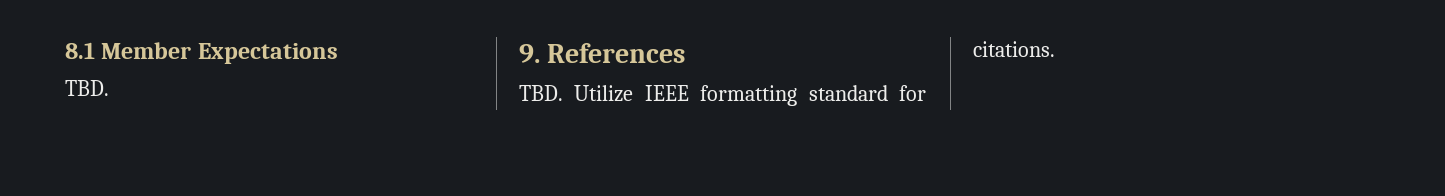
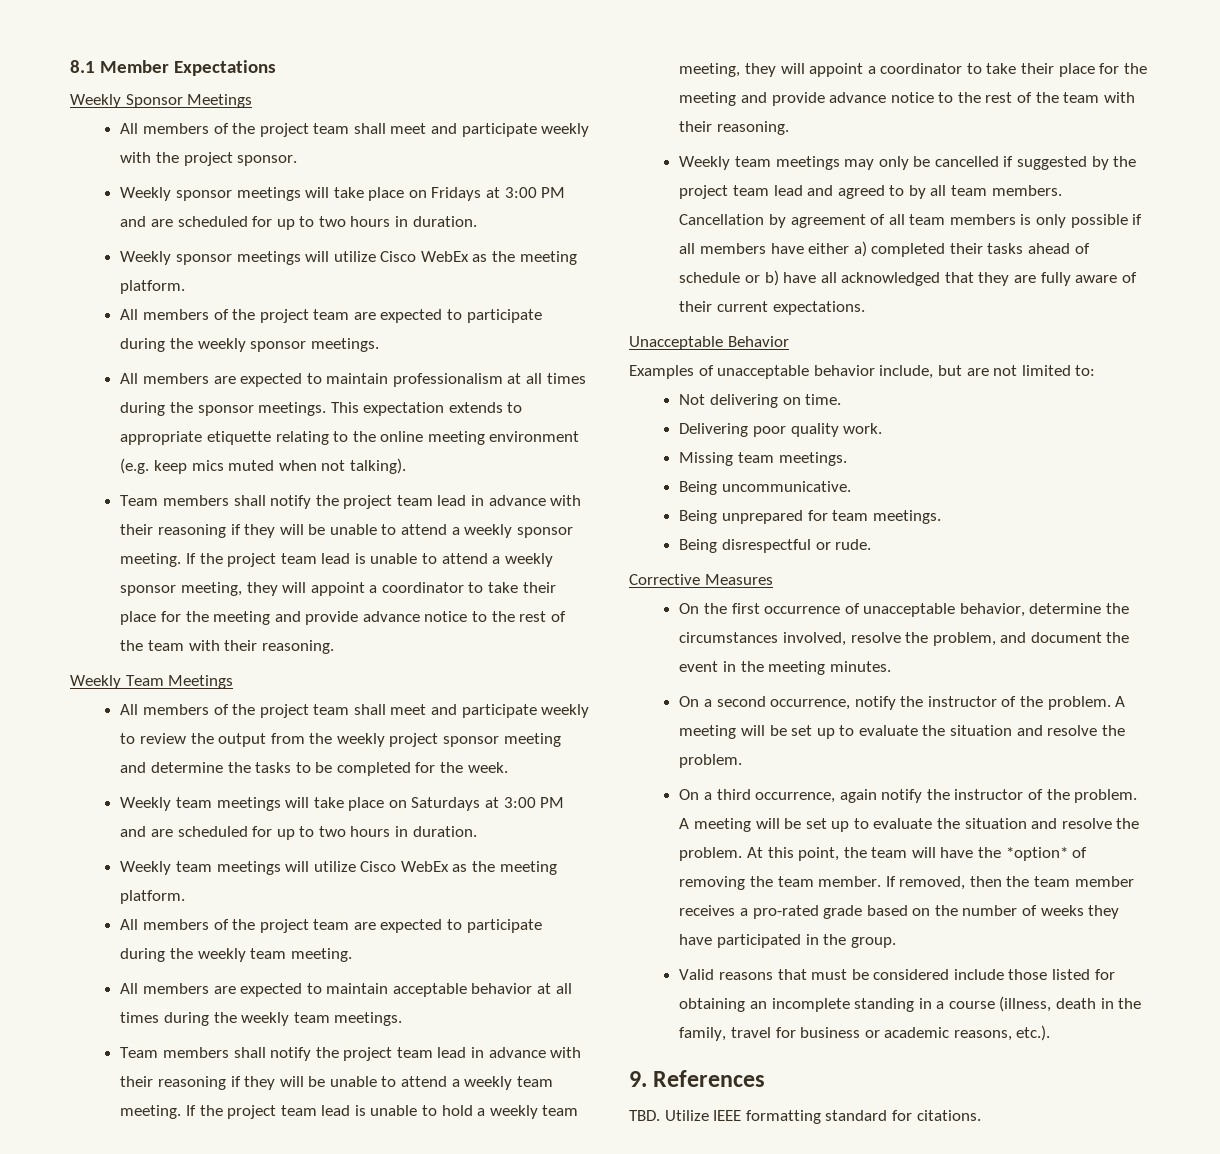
  8.1 Member Expectations
- TBD.
+ Weekly Sponsor Meetings
+ All members of the project team shall meet and participate weekly with the project sponsor.
+ Weekly sponsor meetings will take place on Fridays at 3:00 PM and are scheduled for up to two hours in duration.
+ Weekly sponsor meetings will utilize Cisco WebEx as the meeting platform.
+ All members of the project team are expected to participate during the weekly sponsor meetings.
+ All members are expected to maintain professionalism at all times during the sponsor meetings. This expectation extends to appropriate etiquette relating to the online meeting environment (e.g. keep mics muted when not talking).
+ Team members shall notify the project team lead in advance with their reasoning if they will be unable to attend a weekly sponsor meeting. If the project team lead is unable to attend a weekly sponsor meeting, they will appoint a coordinator to take their place for the meeting and provide advance notice to the rest of the team with their reasoning.
+ Weekly Team Meetings
+ All members of the project team shall meet and participate weekly to review the output from the weekly project sponsor meeting and determine the tasks to be completed for the week.
+ Weekly team meetings will take place on Saturdays at 3:00 PM and are scheduled for up to two hours in duration.
+ Weekly team meetings will utilize Cisco WebEx as the meeting platform.
+ All members of the project team are expected to participate during the weekly team meeting.
+ All members are expected to maintain acceptable behavior at all times during the weekly team meetings.
+ Team members shall notify the project team lead in advance with their reasoning if they will be unable to attend a weekly team meeting. If the project team lead is unable to hold a weekly team meeting, they will appoint a coordinator to take their place for the meeting and provide advance notice to the rest of the team with their reasoning.
+ Weekly team meetings may only be cancelled if suggested by the project team lead and agreed to by all team members. Cancellation by agreement of all team members is only possible if all members have either a) completed their tasks ahead of schedule or b) have all acknowledged that they are fully aware of their current expectations.
+ Unacceptable Behavior
+ Examples of unacceptable behavior include, but are not limited to:
+ Not delivering on time.
+ Delivering poor quality work.
+ Missing team meetings.
+ Being uncommunicative.
+ Being unprepared for team meetings.
+ Being disrespectful or rude.
+ Corrective Measures
+ On the first occurrence of unacceptable behavior, determine the circumstances involved, resolve the problem, and document the event in the meeting minutes.
+ On a second occurrence, notify the instructor of the problem. A meeting will be set up to evaluate the situation and resolve the problem.
+ On a third occurrence, again notify the instructor of the problem. A meeting will be set up to evaluate the situation and resolve the problem. At this point, the team will have the *option* of removing the team member. If removed, then the team member receives a pro-rated grade based on the number of weeks they have participated in the group.
+ Valid reasons that must be considered include those listed for obtaining an incomplete standing in a course (illness, death in the family, travel for business or academic reasons, etc.).

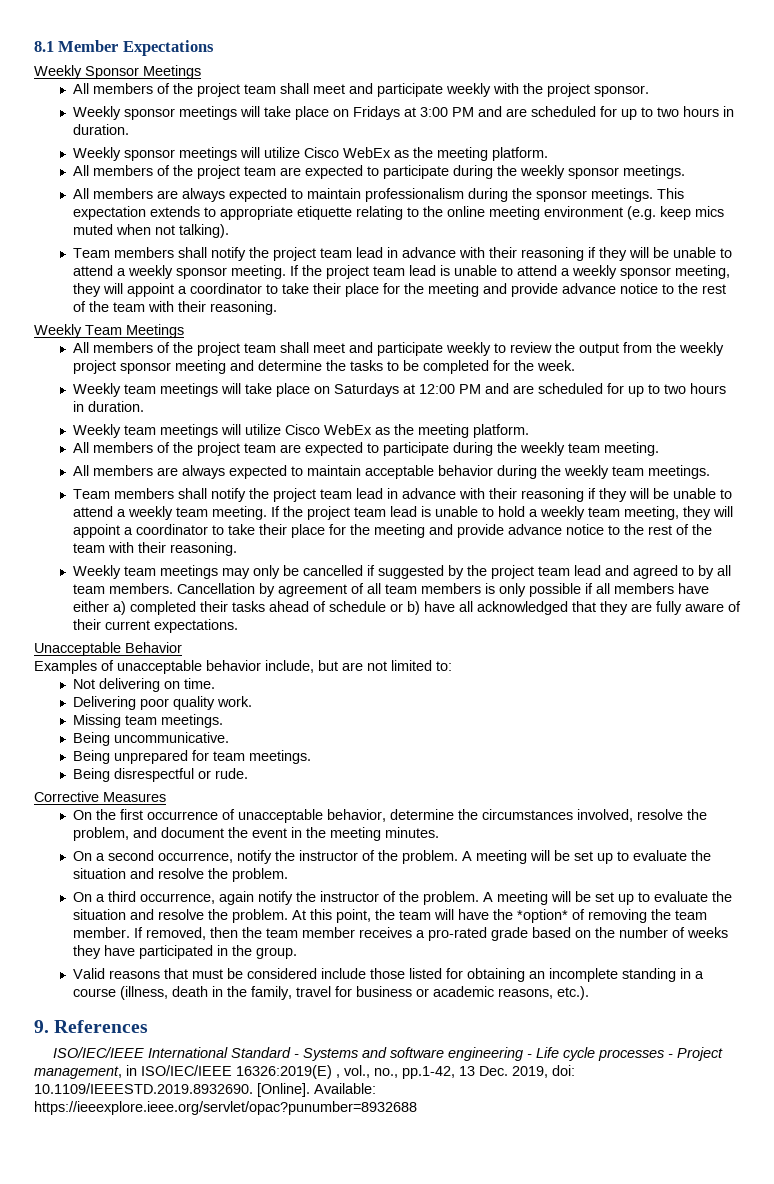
- All members are expected to maintain professionalism at all times during the sponsor meetings.
+ All members are always expected to maintain professionalism during the sponsor meetings.
- Weekly team meetings will take place on Saturdays at 3:00 PM and are scheduled for up to two hours in duration.
+ Weekly team meetings will take place on Saturdays at 12:00 PM and are scheduled for up to two hours in duration.
- All members are expected to maintain acceptable behavior at all times during the weekly team meetings.
+ All members are always expected to maintain acceptable behavior during the weekly team meetings.
- TBD. Utilize IEEE formatting standard for citations.
+ ISO/IEC/IEEE International Standard - Systems and software engineering - Life cycle processes - Project management, in ISO/IEC/IEEE 16326:2019(E) , vol., no., pp.1-42, 13 Dec. 2019, doi: 10.1109/IEEESTD.2019.8932690. [Online]. Available: https://ieeexplore.ieee.org/servlet/opac?punumber=8932688

